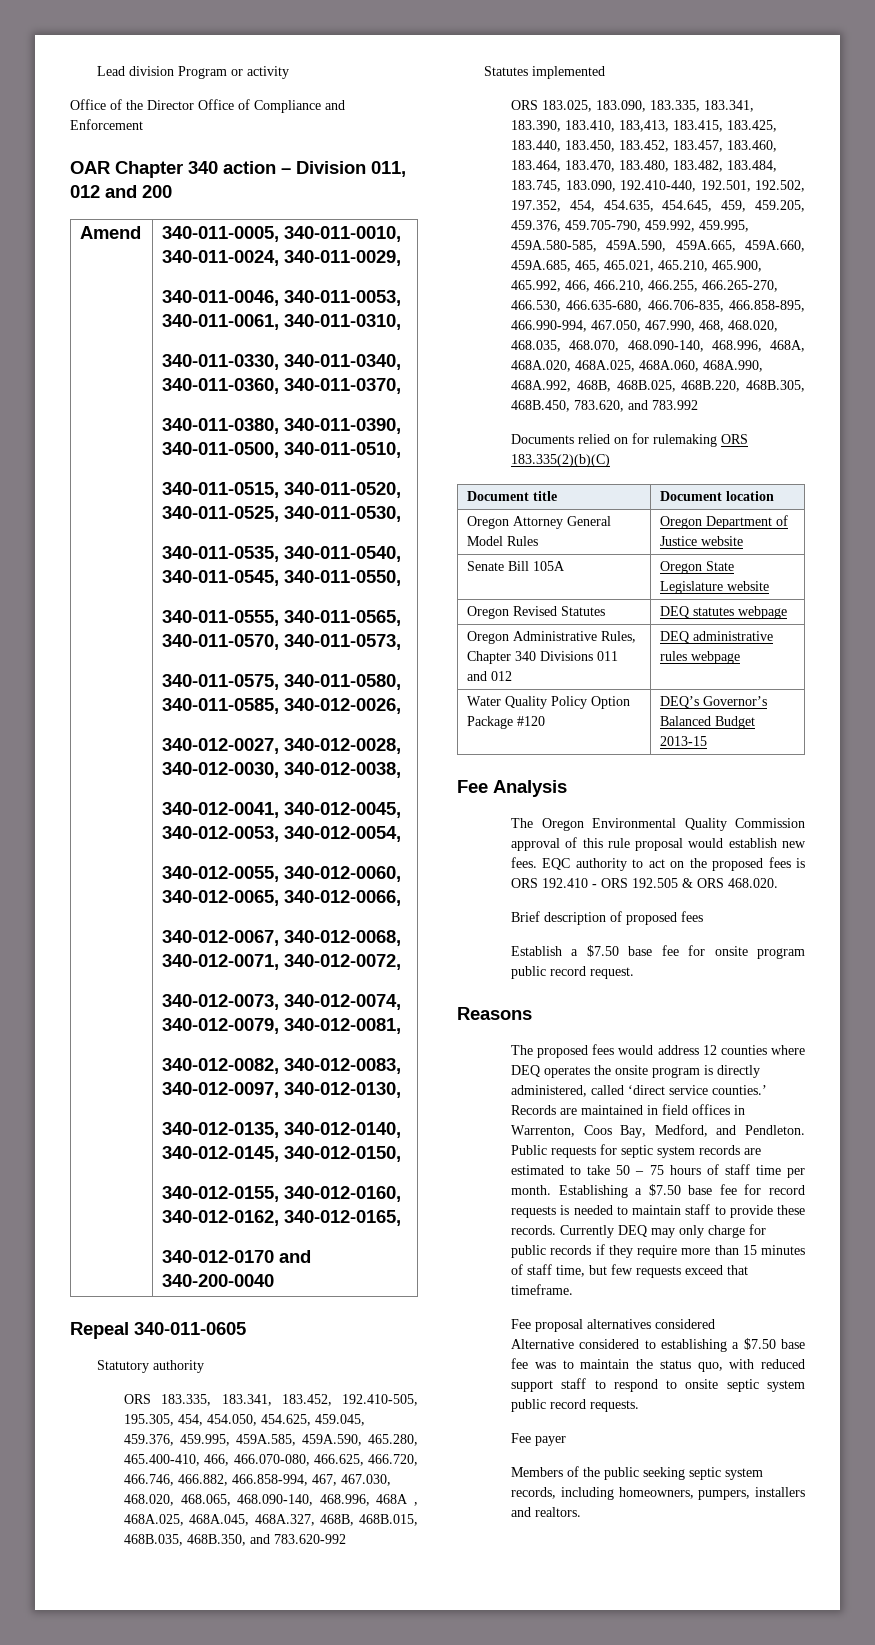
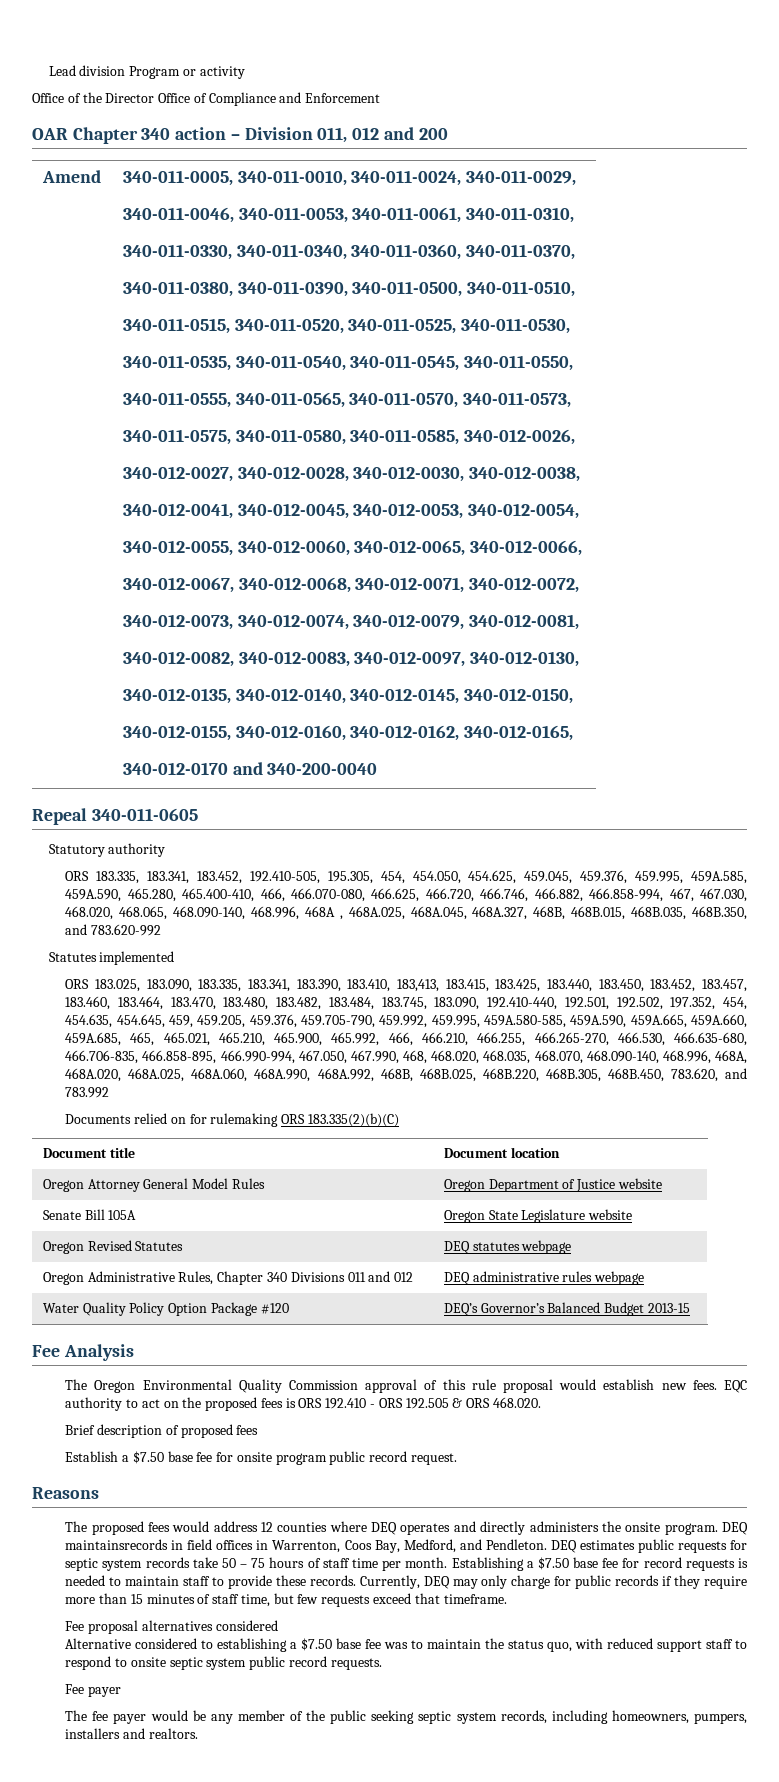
- The proposed fees would address 12 counties where DEQ operates the onsite program is directly administered, called ‘direct service counties.’ Records are maintained in field offices in Warrenton, Coos Bay, Medford, and Pendleton.
+ The proposed fees would address 12 counties where DEQ operates and directly administers the onsite program. DEQ maintainsrecords in field offices in Warrenton, Coos Bay, Medford, and Pendleton.
- Public requests for septic system records are estimated to take 50 – 75 hours of staff time per month.
+ DEQ estimates public requests for septic system records take 50 – 75 hours of staff time per month.
- Currently DEQ may only charge for public records if they require more than 15 minutes of staff time, but few requests exceed that timeframe.
+ Currently, DEQ may only charge for public records if they require more than 15 minutes of staff time, but few requests exceed that timeframe.
- Members of the public seeking septic system records, including homeowners, pumpers, installers and realtors.
+ The fee payer would be any member of the public seeking septic system records, including homeowners, pumpers, installers and realtors.

